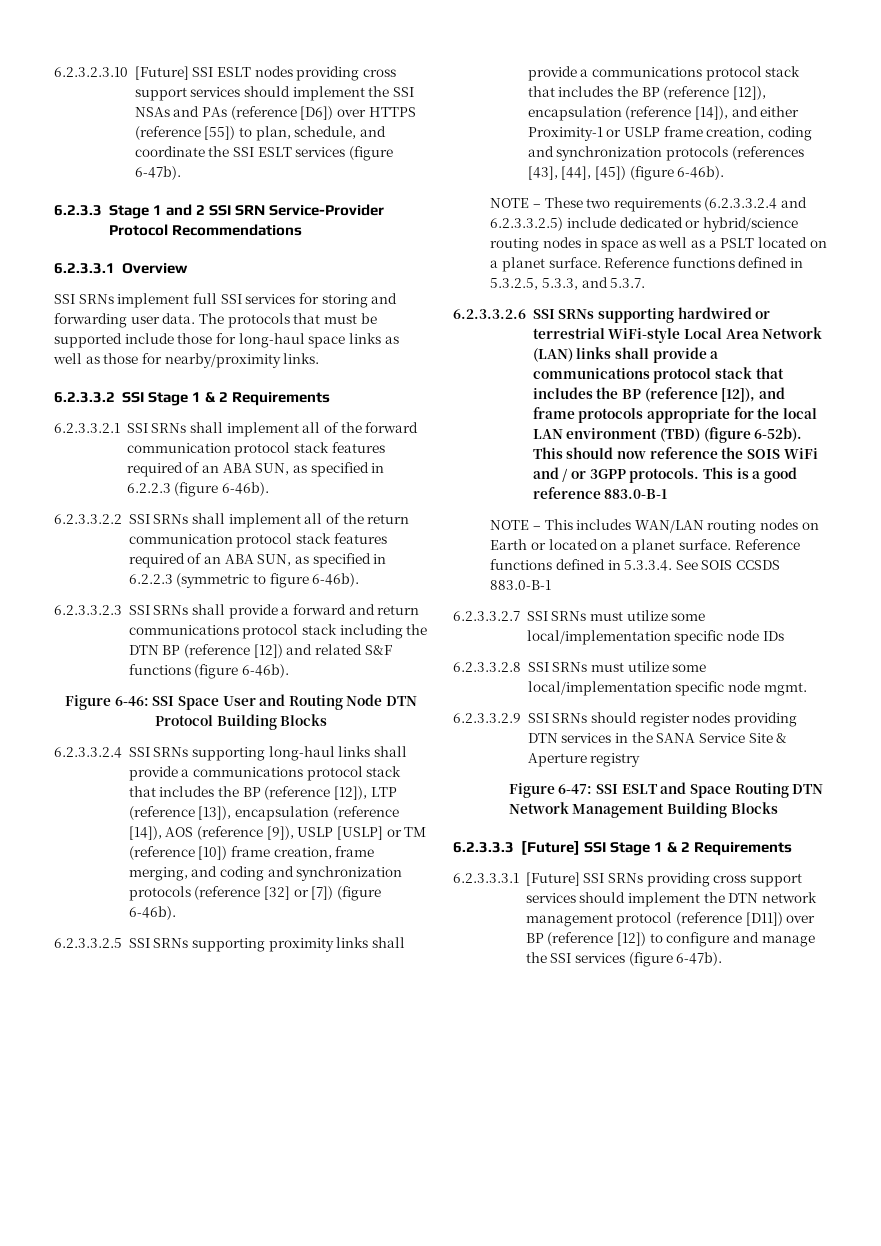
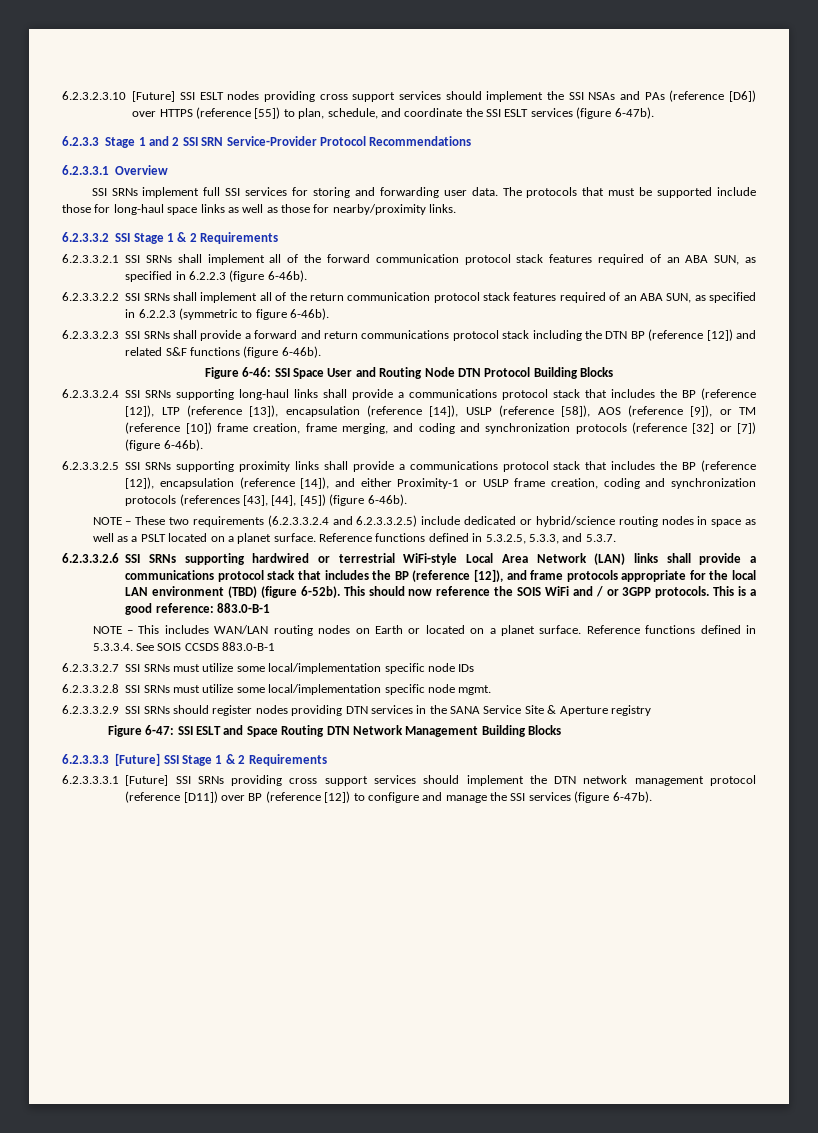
- 6.2.3.3.2.4 SSI SRNs supporting long-haul links shall provide a communications protocol stack that includes the BP (reference [12]), LTP (reference [13]), encapsulation (reference [14]), AOS (reference [9]), USLP [USLP] or TM (reference [10]) frame creation, frame merging, and coding and synchronization protocols (reference [32] or [7]) (figure 6-46b).
+ 6.2.3.3.2.4 SSI SRNs supporting long-haul links shall provide a communications protocol stack that includes the BP (reference [12]), LTP (reference [13]), encapsulation (reference [14]), USLP (reference [58]), AOS (reference [9]), or TM (reference [10]) frame creation, frame merging, and coding and synchronization protocols (reference [32] or [7]) (figure 6-46b).
- This is a good reference 883.0-B-1
+ This is a good reference: 883.0-B-1

